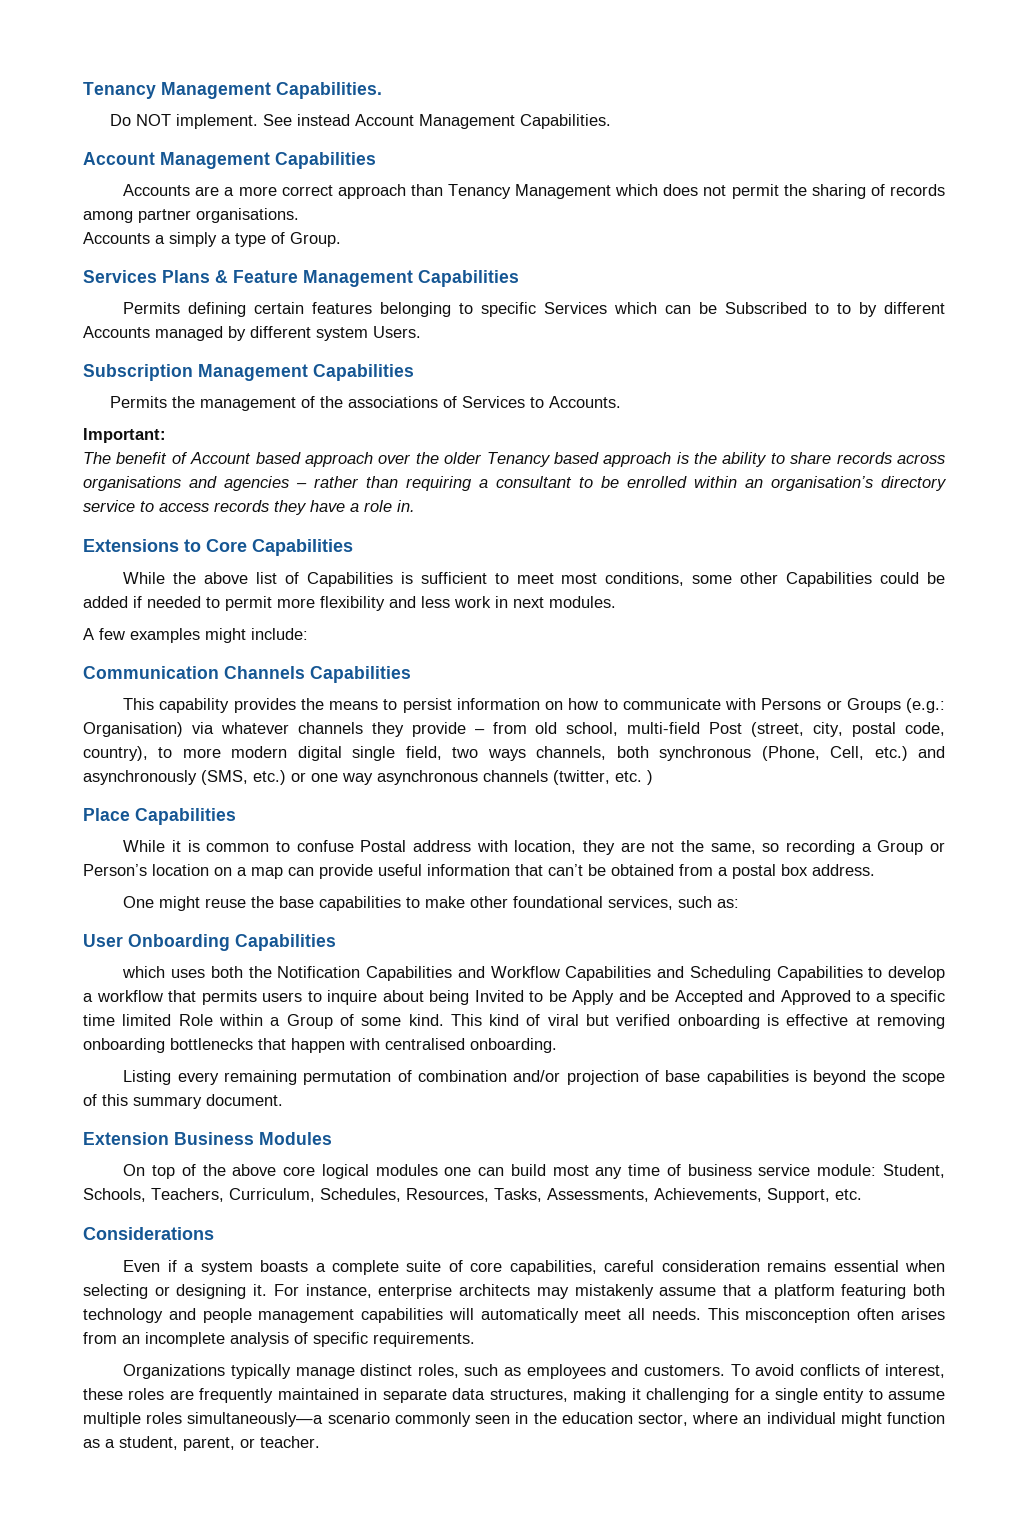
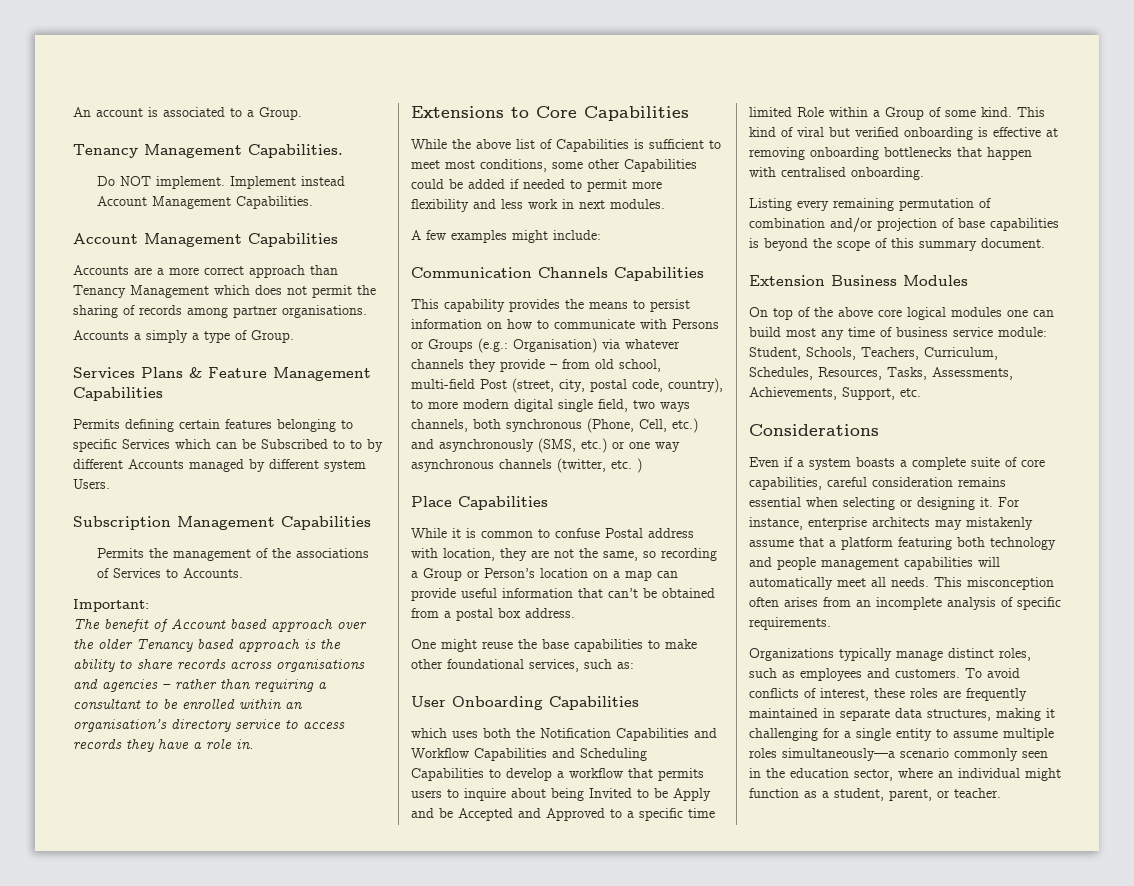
+ An account is associated to a Group.
- See instead Account Management Capabilities.
+ Implement instead Account Management Capabilities.

